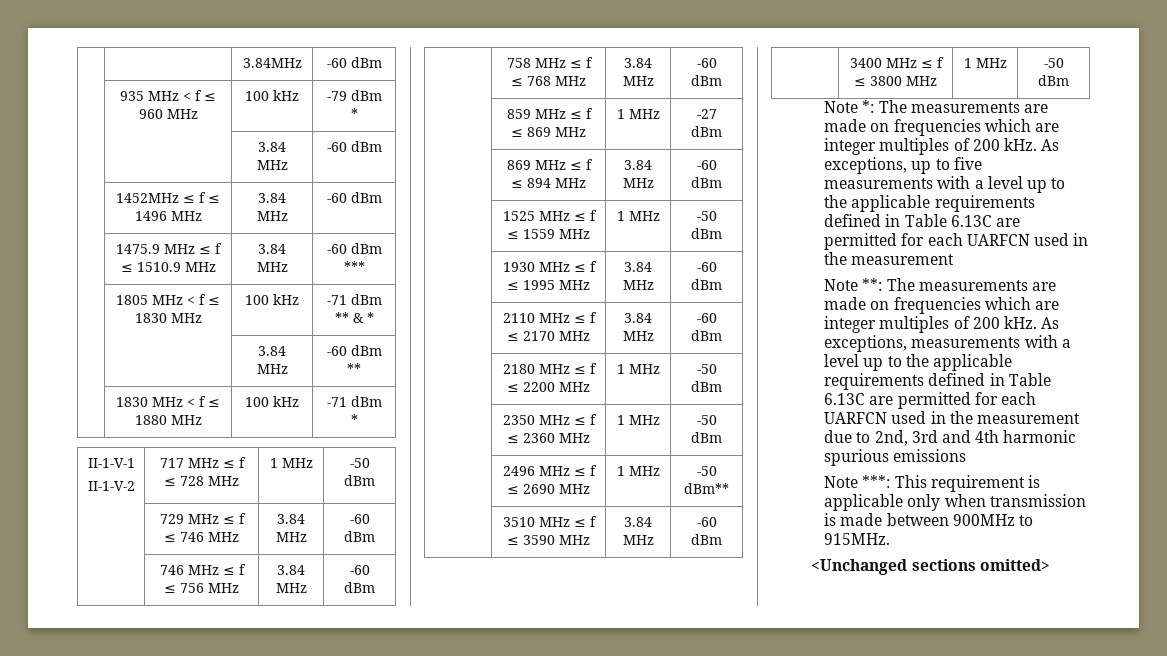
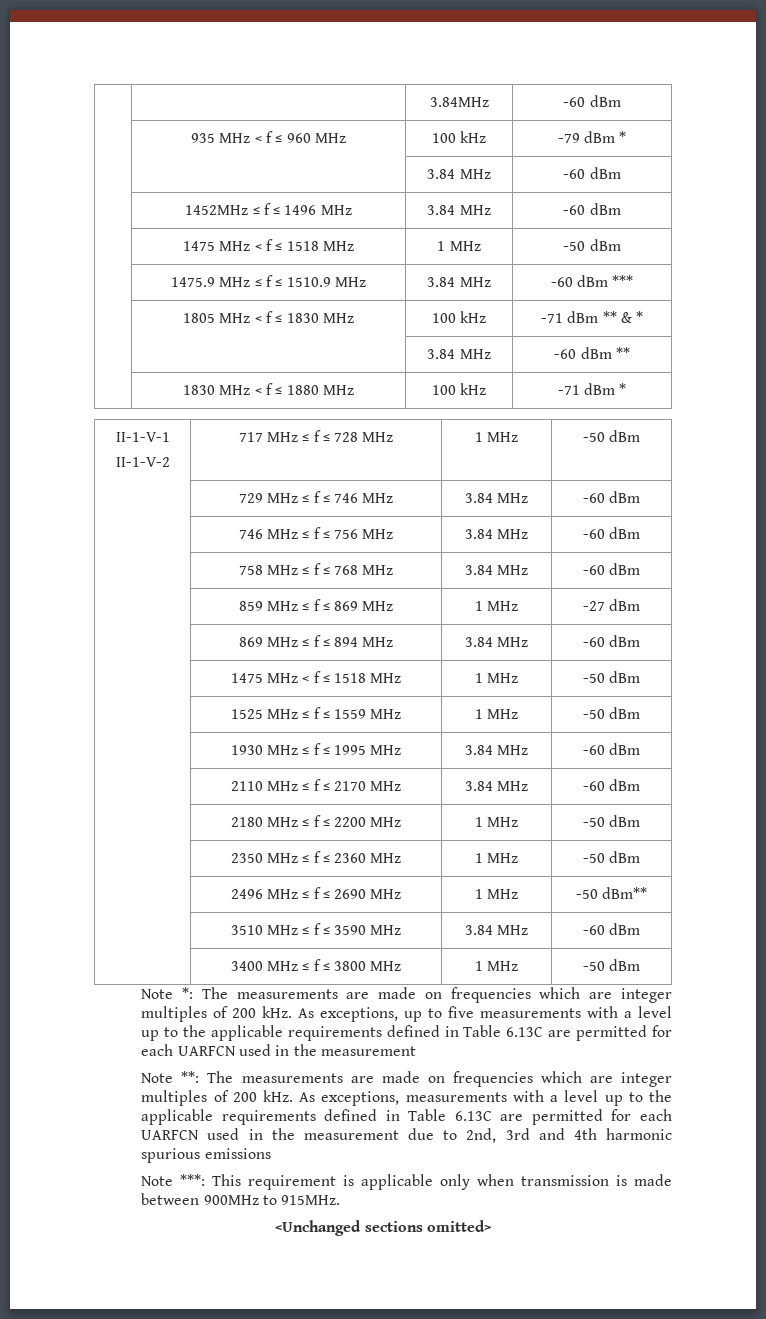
  | 1452MHz ≤ f ≤ 1496 MHz | 3.84 MHz | -60 dBm
+ | 1475 MHz < f ≤ 1518 MHz | 1 MHz | -50 dBm
  | 869 MHz ≤ f ≤ 894 MHz | 3.84 MHz | -60 dBm
+ | 1475 MHz < f ≤ 1518 MHz | 1 MHz | -50 dBm

